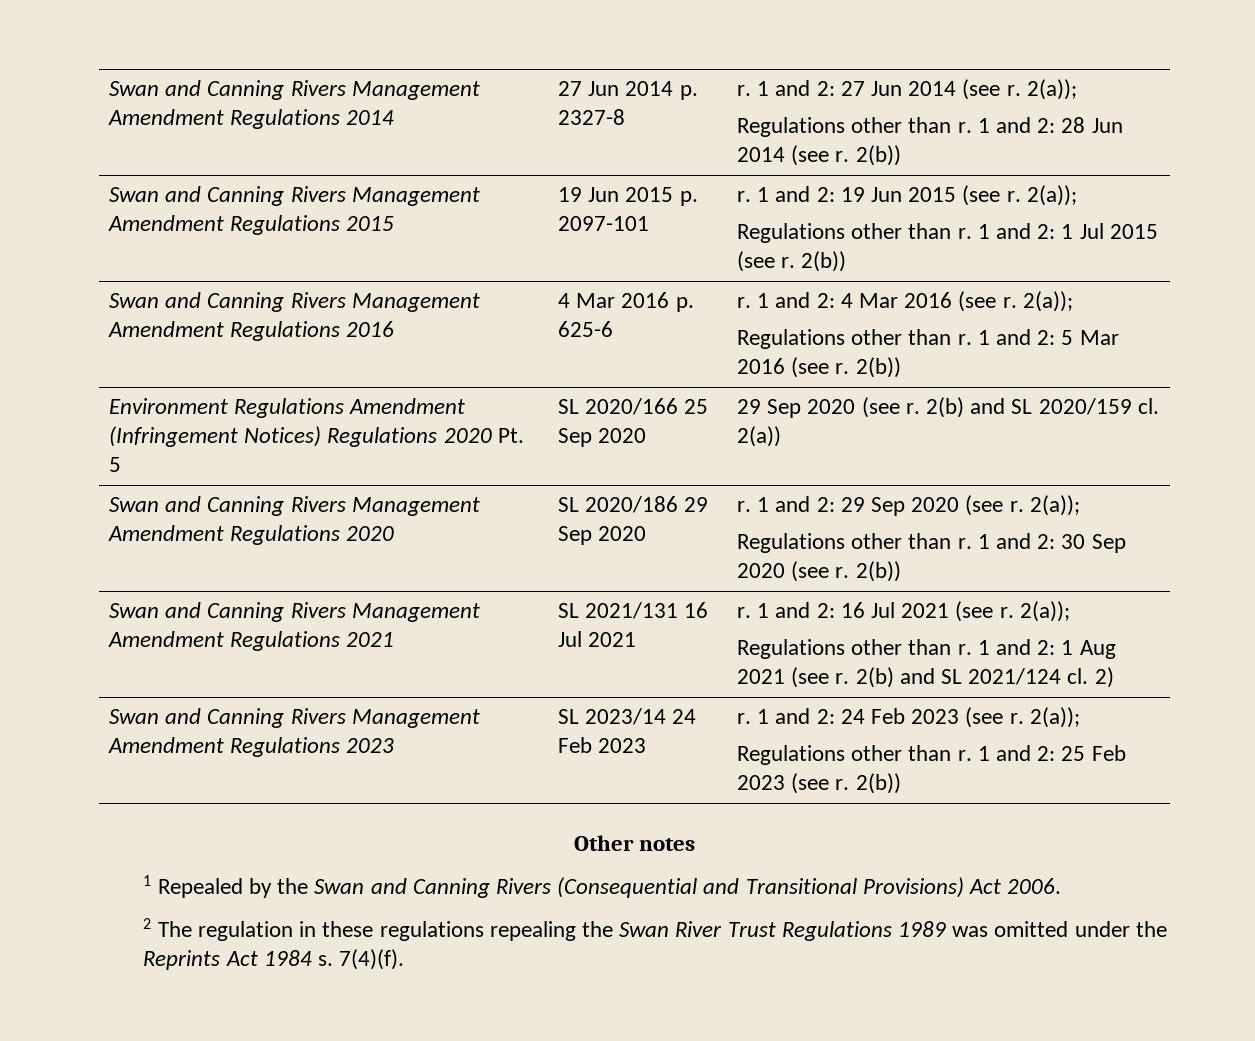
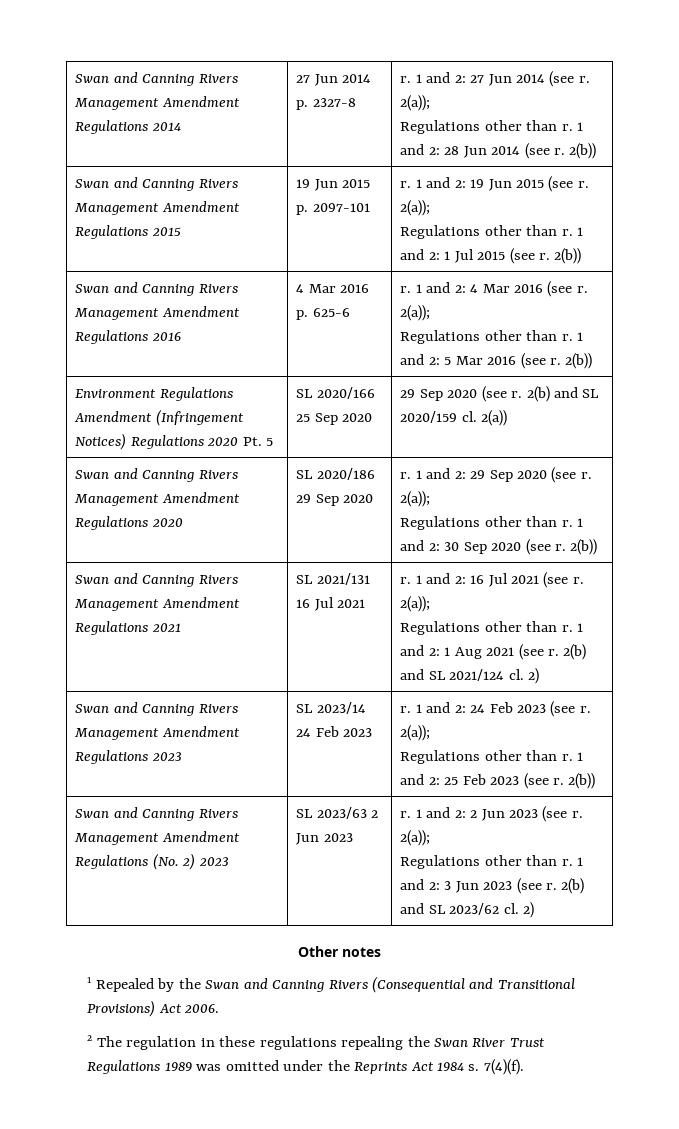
+ Swan and Canning Rivers Management Amendment Regulations (No. 2) 2023 | SL 2023/63 2 Jun 2023 | r. 1 and 2: 2 Jun 2023 (see r. 2(a));
+ Regulations other than r. 1 and 2: 3 Jun 2023 (see r. 2(b) and SL 2023/62 cl. 2)

